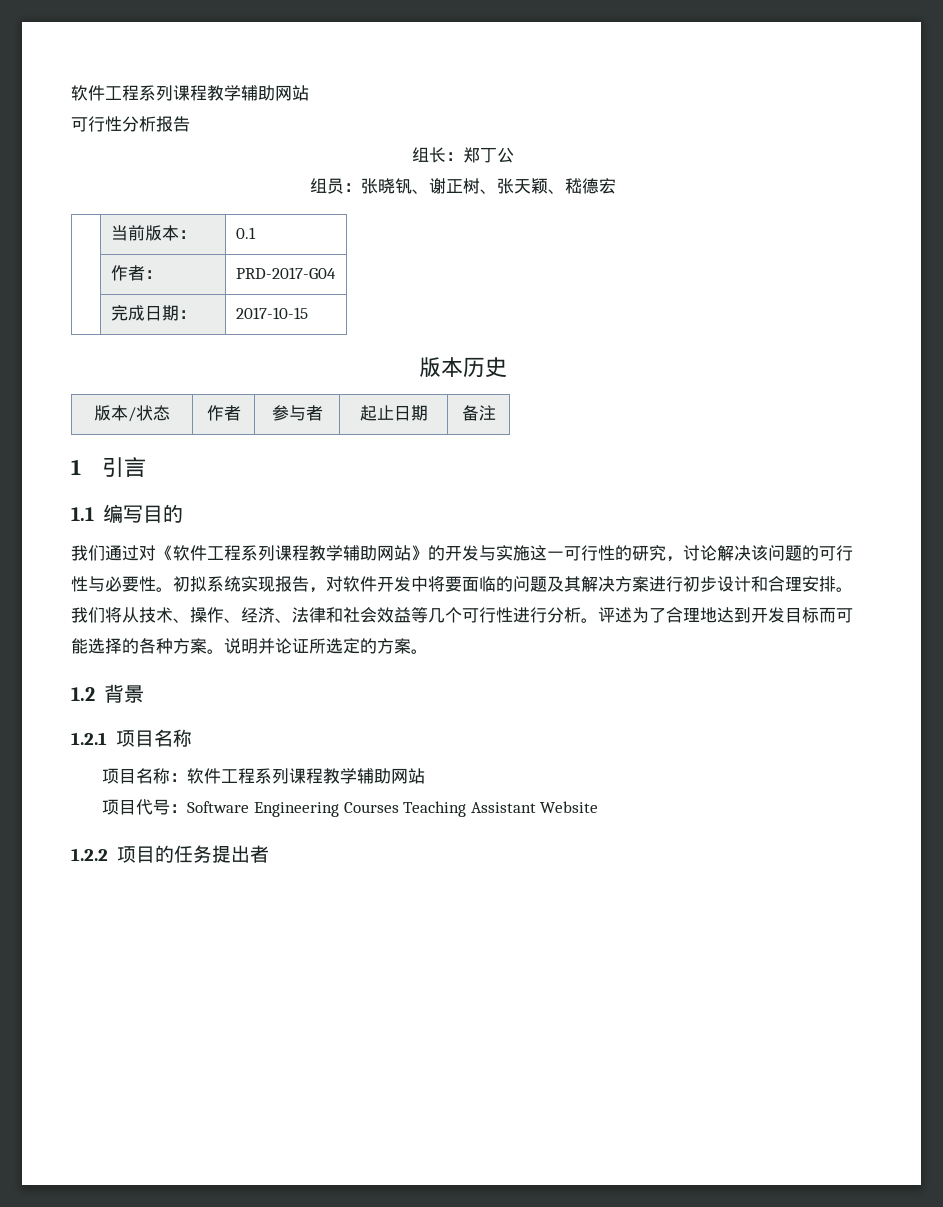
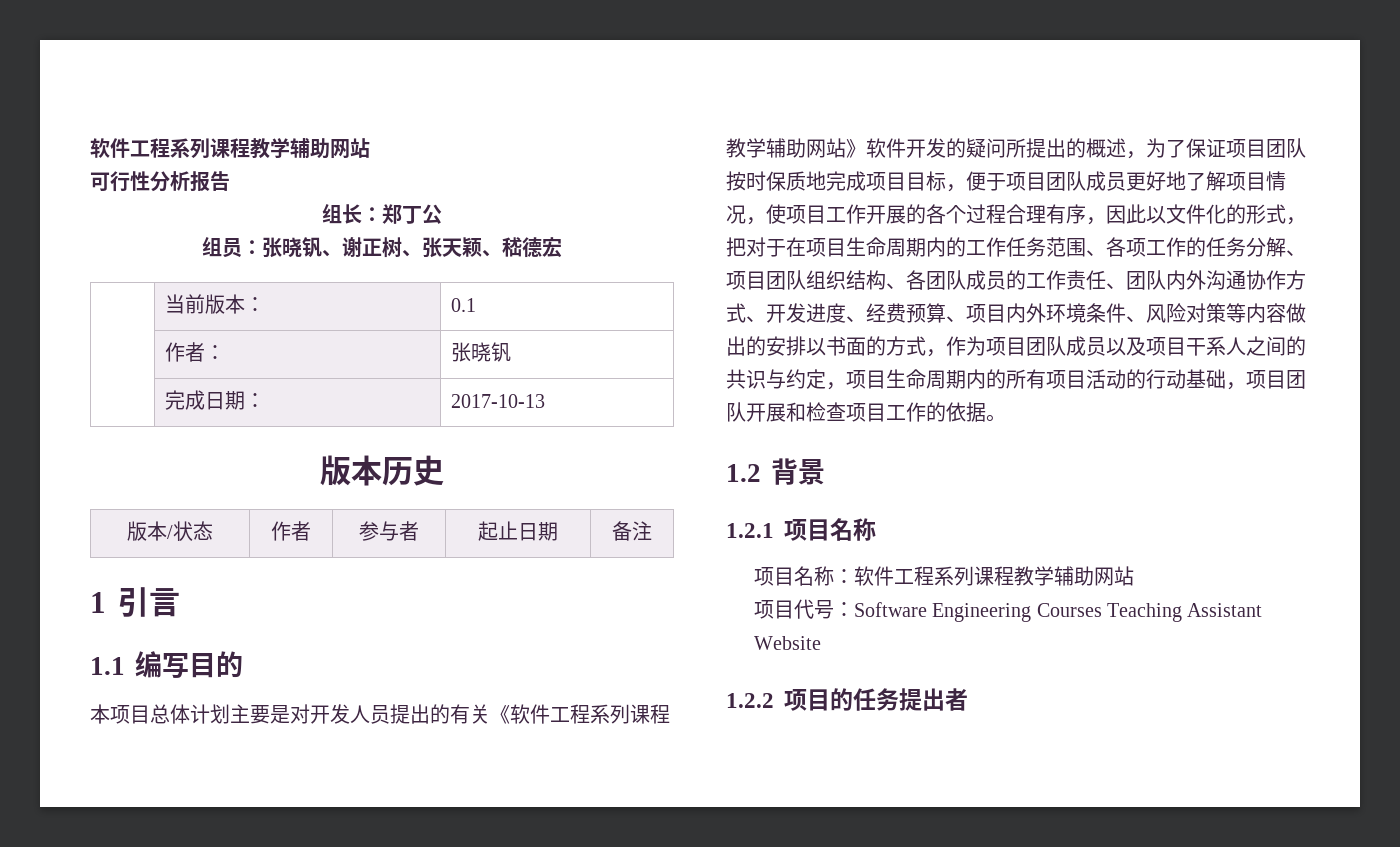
- | 作者： | PRD-2017-G04
+ | 作者： | 张晓钒
- | 完成日期： | 2017-10-15
+ | 完成日期： | 2017-10-13
- 我们通过对《软件工程系列课程教学辅助网站》的开发与实施这一可行性的研究，讨论解决该问题的可行性与必要性。初拟系统实现报告，对软件开发中将要面临的问题及其解决方案进行初步设计和合理安排。我们将从技术、操作、经济、法律和社会效益等几个可行性进行分析。评述为了合理地达到开发目标而可能选择的各种方案。说明并论证所选定的方案。
+ 本项目总体计划主要是对开发人员提出的有关《软件工程系列课程教学辅助网站》软件开发的疑问所提出的概述，为了保证项目团队按时保质地完成项目目标，便于项目团队成员更好地了解项目情况，使项目工作开展的各个过程合理有序，因此以文件化的形式，把对于在项目生命周期内的工作任务范围、各项工作的任务分解、项目团队组织结构、各团队成员的工作责任、团队内外沟通协作方式、开发进度、经费预算、项目内外环境条件、风险对策等内容做出的安排以书面的方式，作为项目团队成员以及项目干系人之间的共识与约定，项目生命周期内的所有项目活动的行动基础，项目团队开展和检查项目工作的依据。

